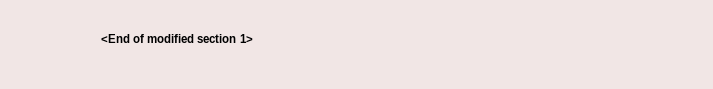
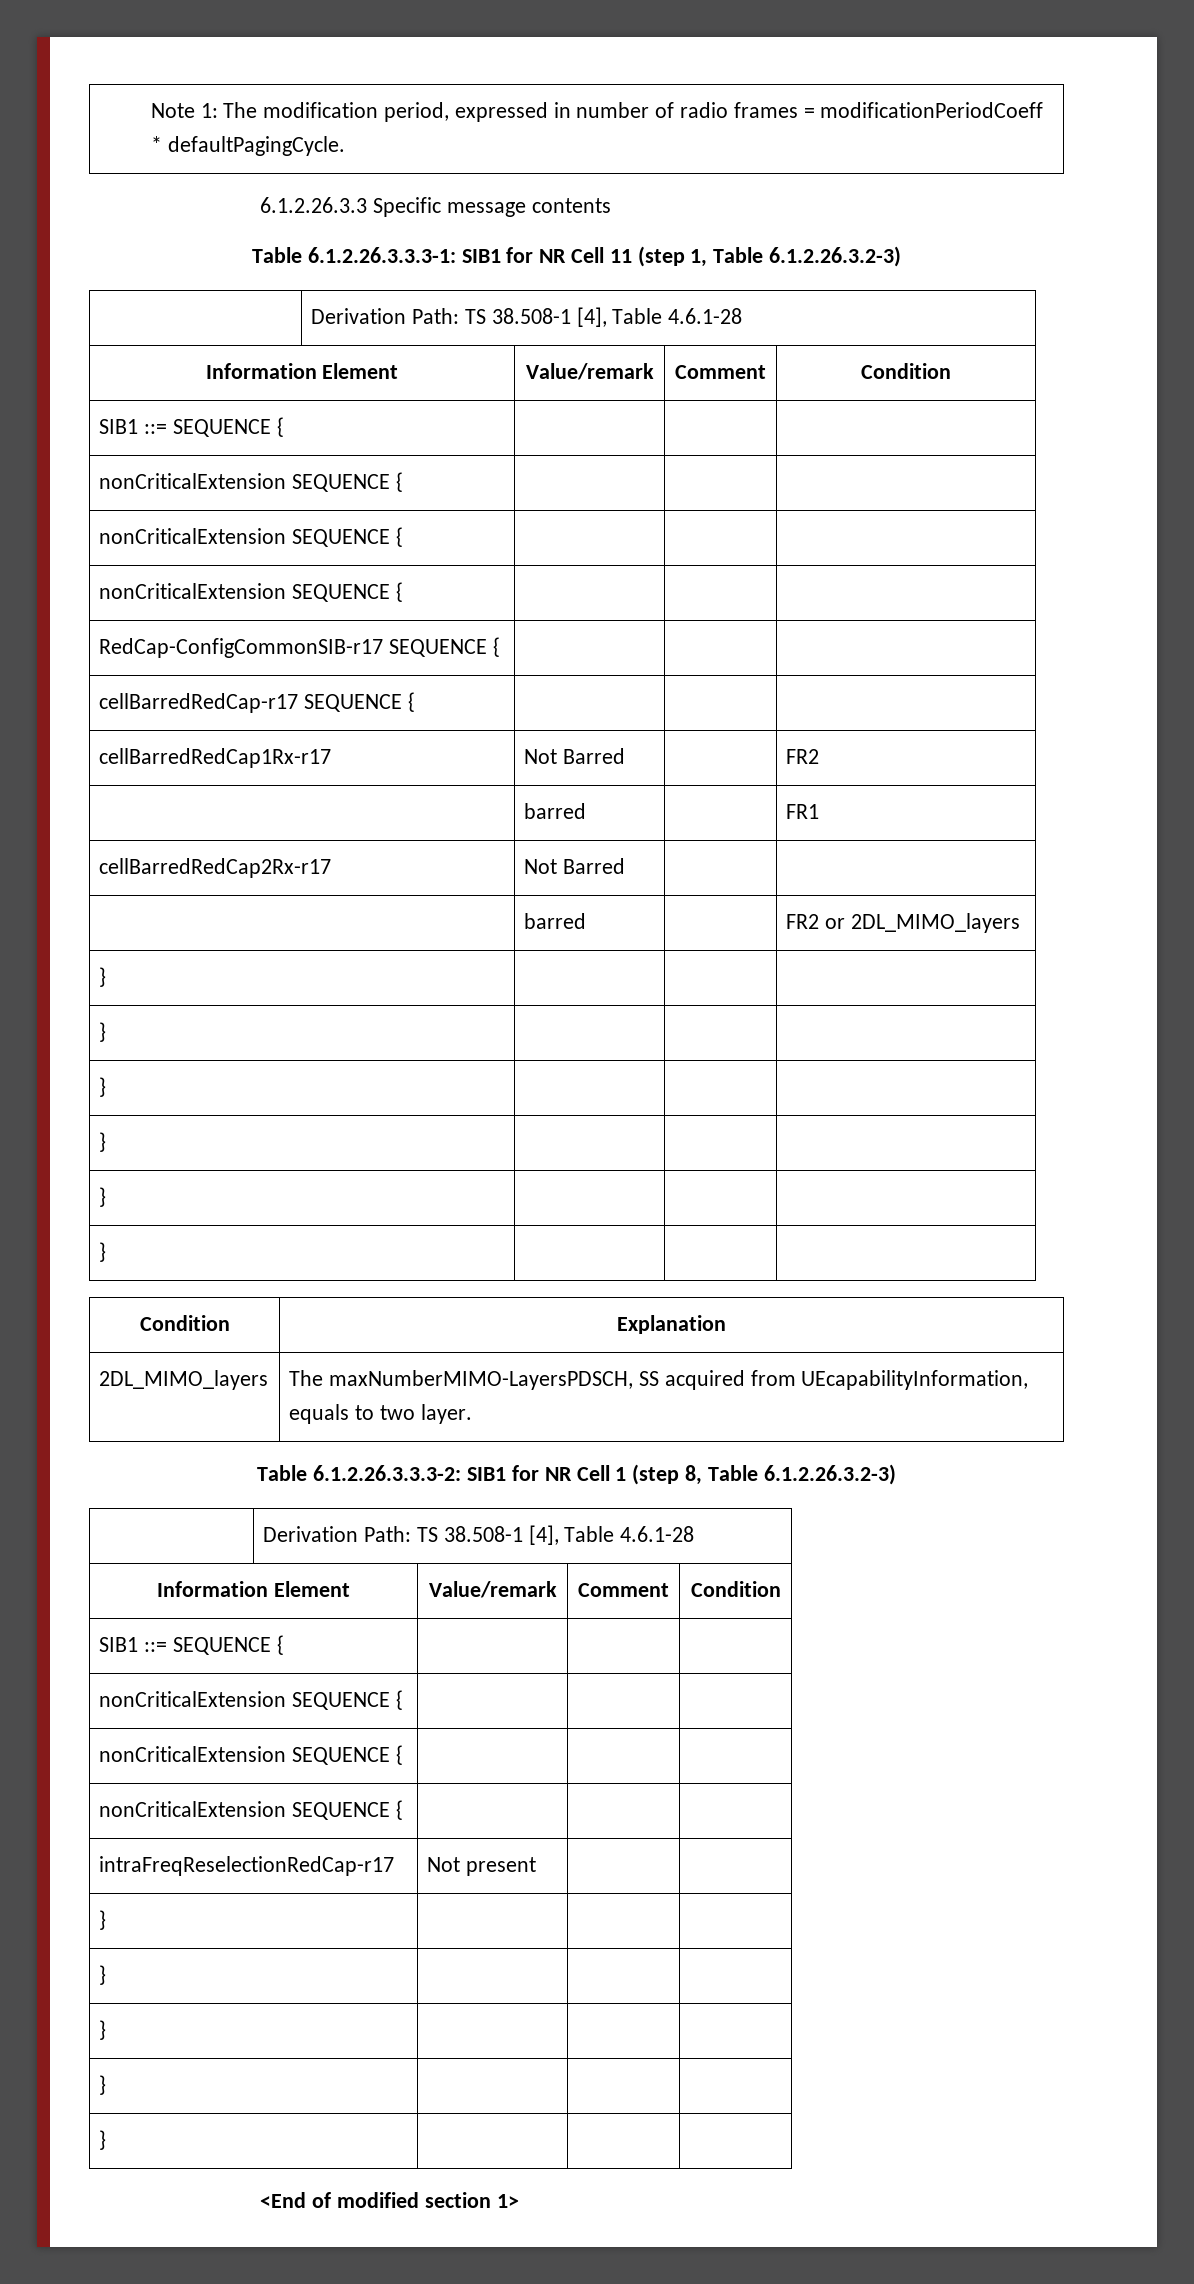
+ Note 1: The modification period, expressed in number of radio frames = modificationPeriodCoeff * defaultPagingCycle.
+ 6.1.2.26.3.3 Specific message contents
+ Table 6.1.2.26.3.3.3-1: SIB1 for NR Cell 11 (step 1, Table 6.1.2.26.3.2-3)
+ | Derivation Path: TS 38.508-1 [4], Table 4.6.1-28
+ Information Element | Value/remark | Comment | Condition
+ SIB1 ::= SEQUENCE { | | |
+ nonCriticalExtension SEQUENCE { | | |
+ nonCriticalExtension SEQUENCE { | | |
+ nonCriticalExtension SEQUENCE { | | |
+ RedCap-ConfigCommonSIB-r17 SEQUENCE { | | |
+ cellBarredRedCap-r17 SEQUENCE { | | |
+ cellBarredRedCap1Rx-r17 | Not Barred | | FR2
+ | barred | | FR1
+ cellBarredRedCap2Rx-r17 | Not Barred | |
+ | barred | | FR2 or 2DL_MIMO_layers
+ } | | |
+ } | | |
+ } | | |
+ } | | |
+ } | | |
+ } | | |
+ Condition | Explanation
+ 2DL_MIMO_layers | The maxNumberMIMO-LayersPDSCH, SS acquired from UEcapabilityInformation, equals to two layer.
+ Table 6.1.2.26.3.3.3-2: SIB1 for NR Cell 1 (step 8, Table 6.1.2.26.3.2-3)
+ | Derivation Path: TS 38.508-1 [4], Table 4.6.1-28
+ Information Element | Value/remark | Comment | Condition
+ SIB1 ::= SEQUENCE { | | |
+ nonCriticalExtension SEQUENCE { | | |
+ nonCriticalExtension SEQUENCE { | | |
+ nonCriticalExtension SEQUENCE { | | |
+ intraFreqReselectionRedCap-r17 | Not present | |
+ } | | |
+ } | | |
+ } | | |
+ } | | |
+ } | | |

